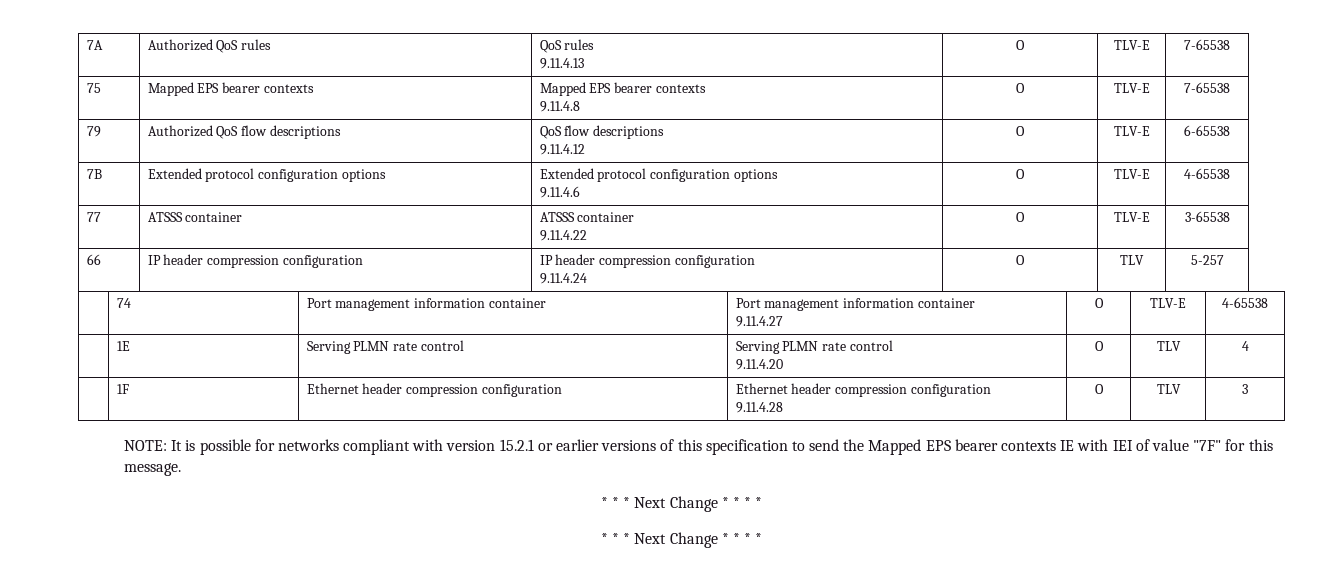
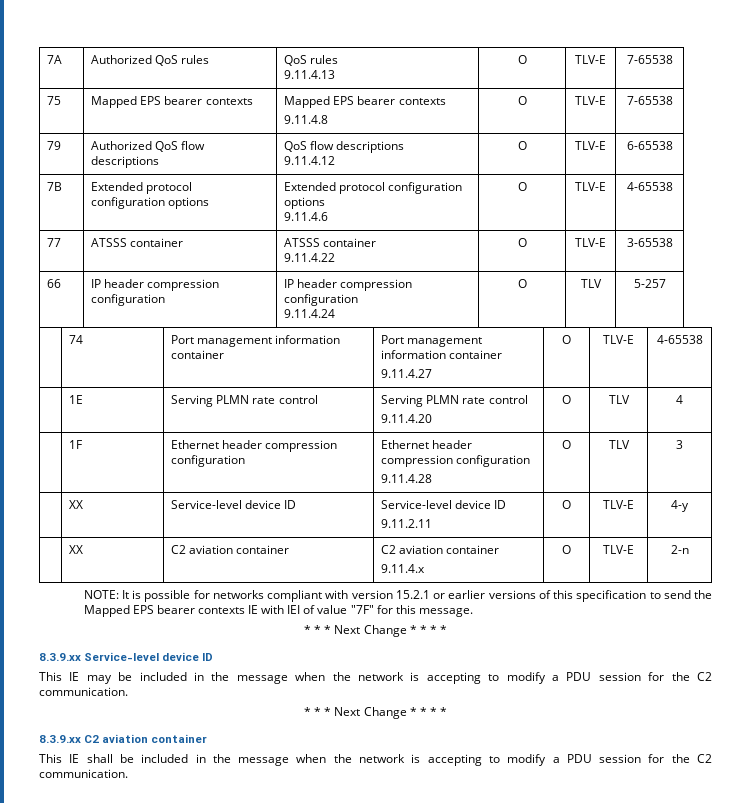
+ | XX | Service-level device ID | Service-level device ID
+ 9.11.2.11 | O | TLV-E | 4-y
+ | XX | C2 aviation container | C2 aviation container
+ 9.11.4.x | O | TLV-E | 2-n
  NOTE: It is possible for networks compliant with version 15.2.1 or earlier versions of this specification to send the Mapped EPS bearer contexts IE with IEI of value "7F" for this message.
  * * * Next Change * * * *
+ 8.3.9.xx Service-level device ID
+ This IE may be included in the message when the network is accepting to modify a PDU session for the C2 communication.
  * * * Next Change * * * *
+ 8.3.9.xx C2 aviation container
+ This IE shall be included in the message when the network is accepting to modify a PDU session for the C2 communication.

